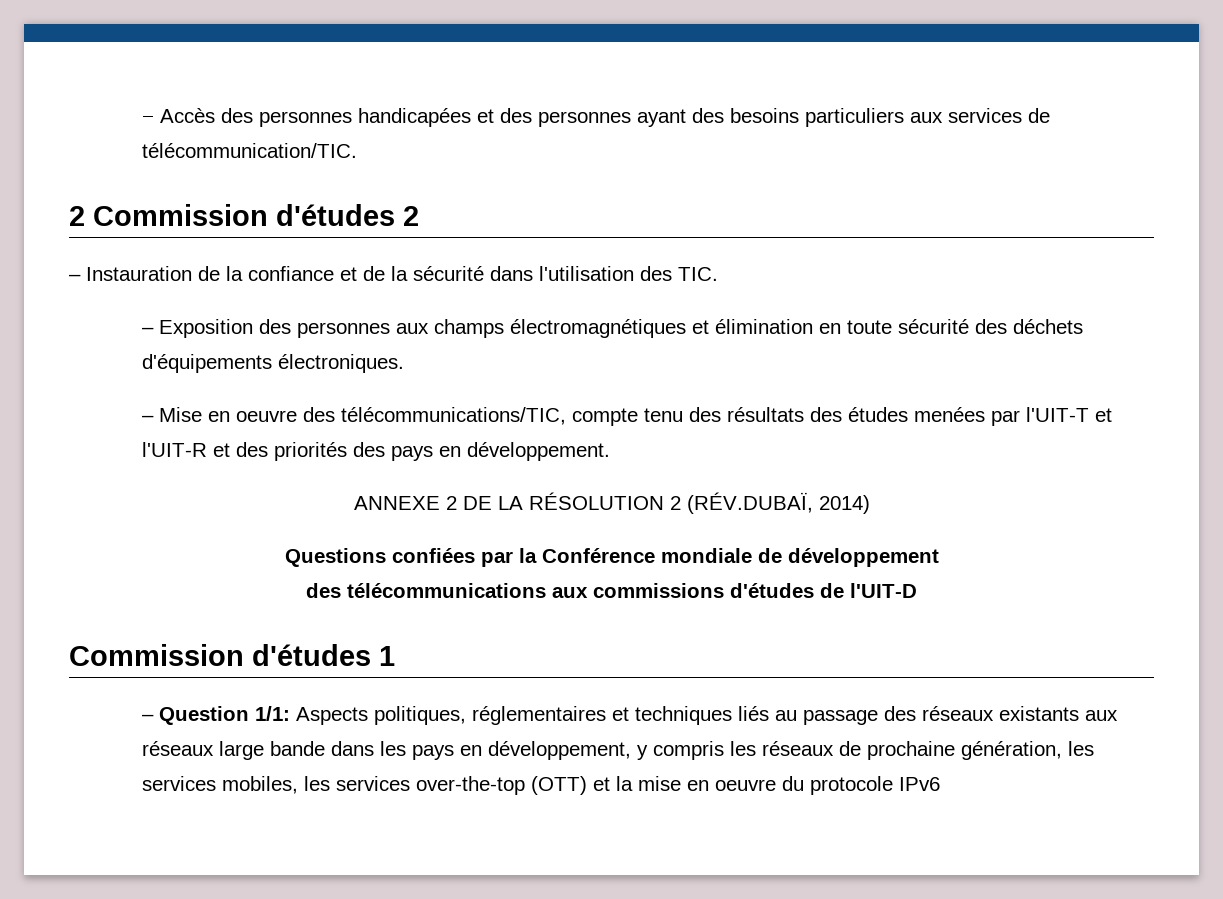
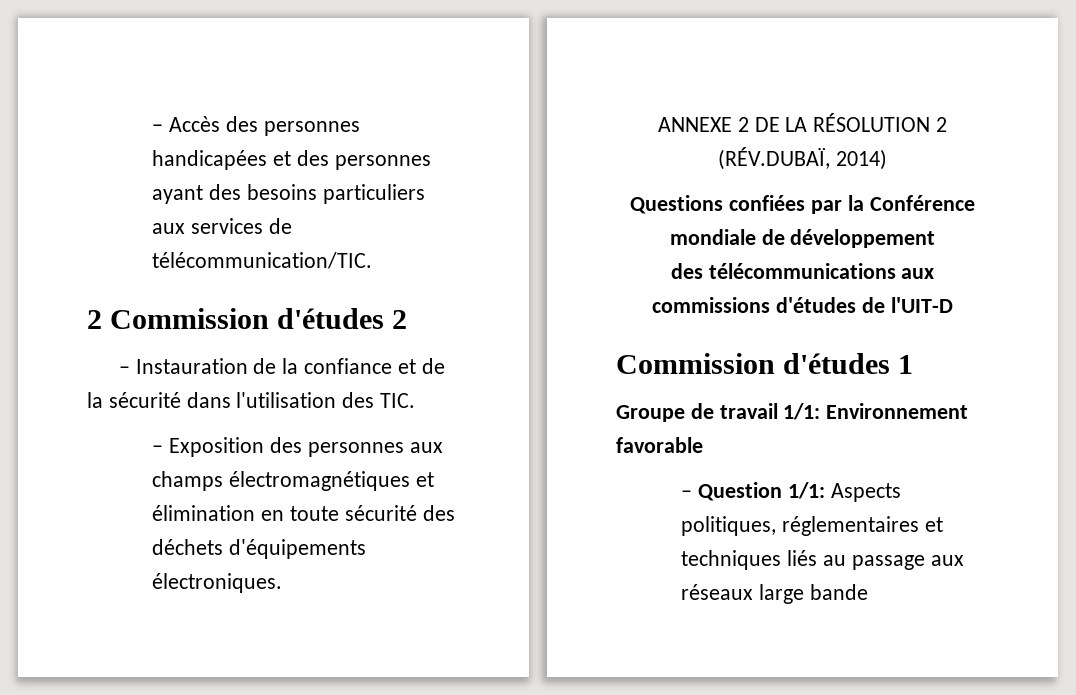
- – Mise en oeuvre des télécommunications/TIC, compte tenu des résultats des études menées par l'UIT-T et l'UIT-R et des priorités des pays en développement.
+ Groupe de travail 1/1: Environnement favorable
- – Question 1/1: Aspects politiques, réglementaires et techniques liés au passage des réseaux existants aux réseaux large bande dans les pays en développement, y compris les réseaux de prochaine génération, les services mobiles, les services over-the-top (OTT) et la mise en oeuvre du protocole IPv6
+ – Question 1/1: Aspects politiques, réglementaires et techniques liés au passage aux réseaux large bande

